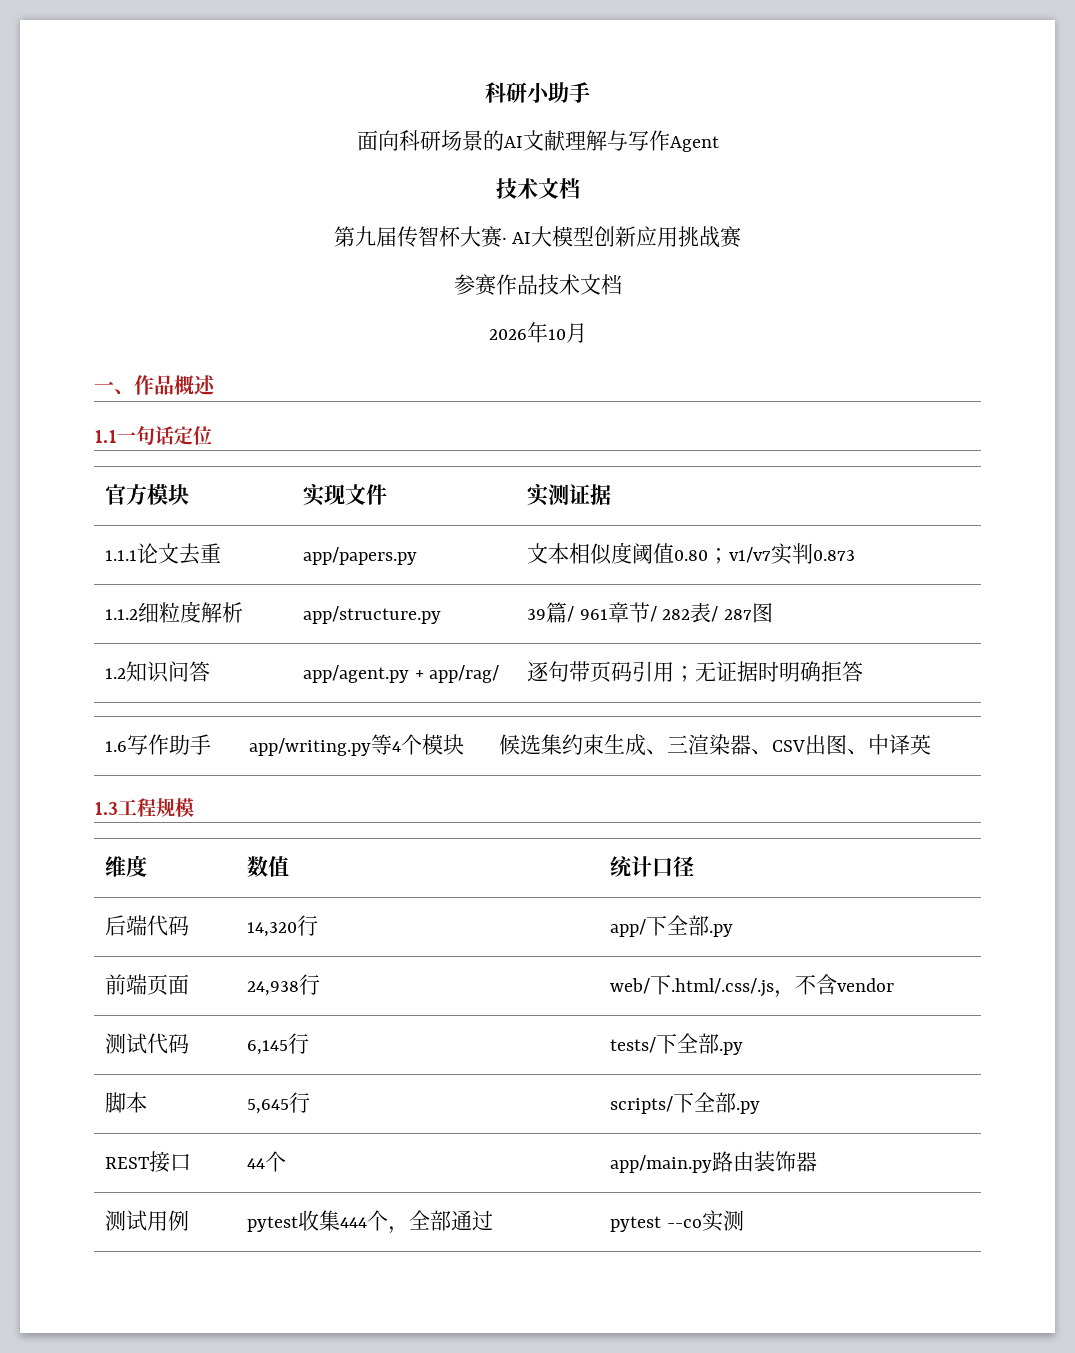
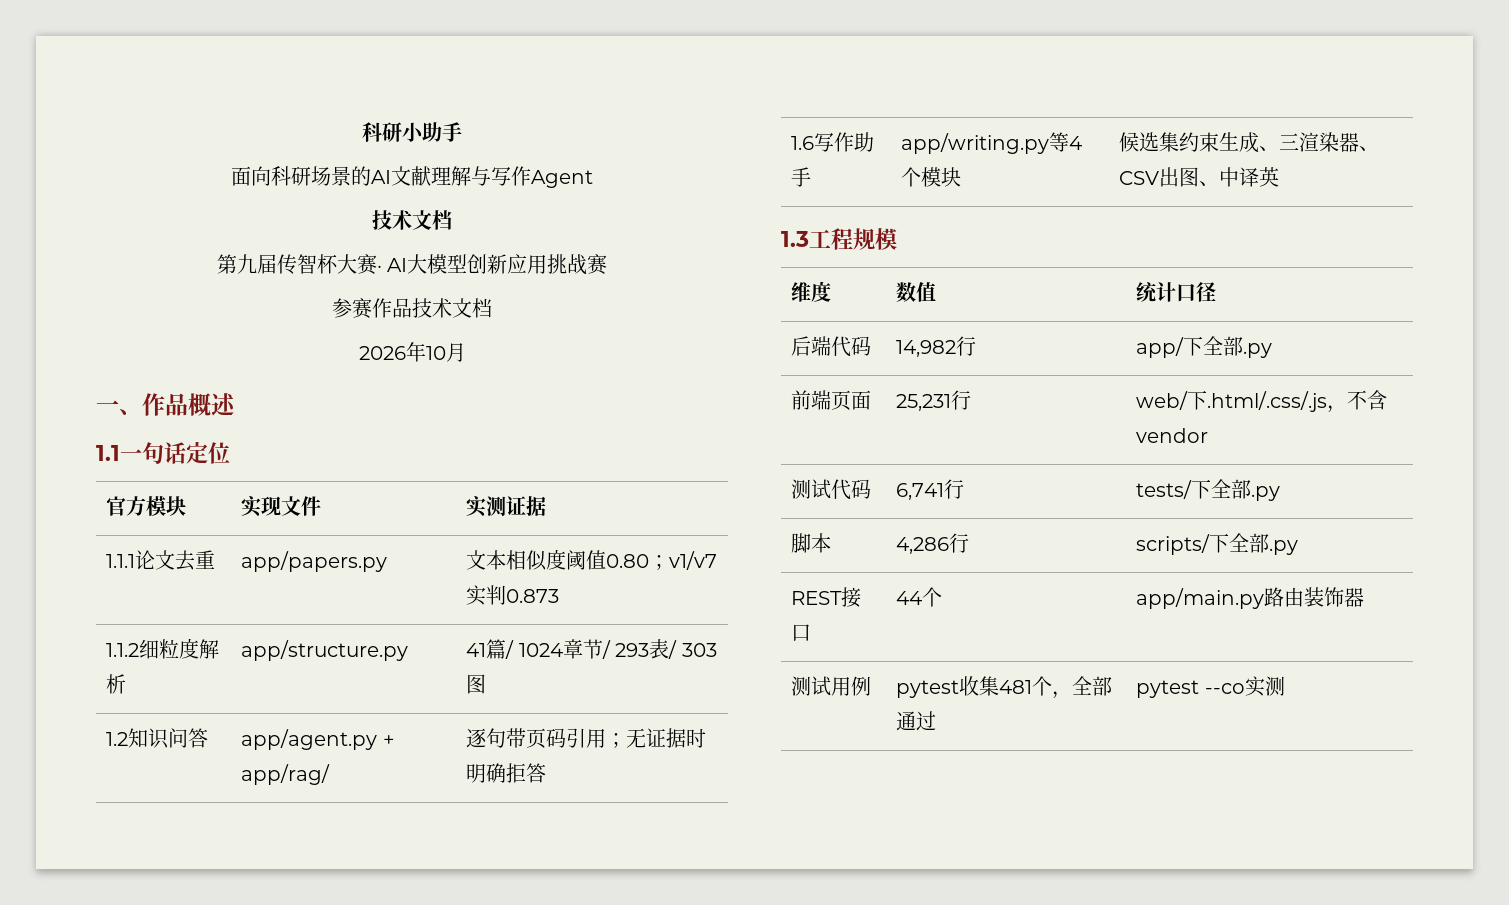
- 1.1.2细粒度解析 | app/structure.py | 39篇/ 961章节/ 282表/ 287图
+ 1.1.2细粒度解析 | app/structure.py | 41篇/ 1024章节/ 293表/ 303图
- 后端代码 | 14,320行 | app/下全部.py
+ 后端代码 | 14,982行 | app/下全部.py
- 前端页面 | 24,938行 | web/下.html/.css/.js，不含vendor
+ 前端页面 | 25,231行 | web/下.html/.css/.js，不含vendor
- 测试代码 | 6,145行 | tests/下全部.py
+ 测试代码 | 6,741行 | tests/下全部.py
- 脚本 | 5,645行 | scripts/下全部.py
+ 脚本 | 4,286行 | scripts/下全部.py
- 测试用例 | pytest收集444个，全部通过 | pytest --co实测
+ 测试用例 | pytest收集481个，全部通过 | pytest --co实测

